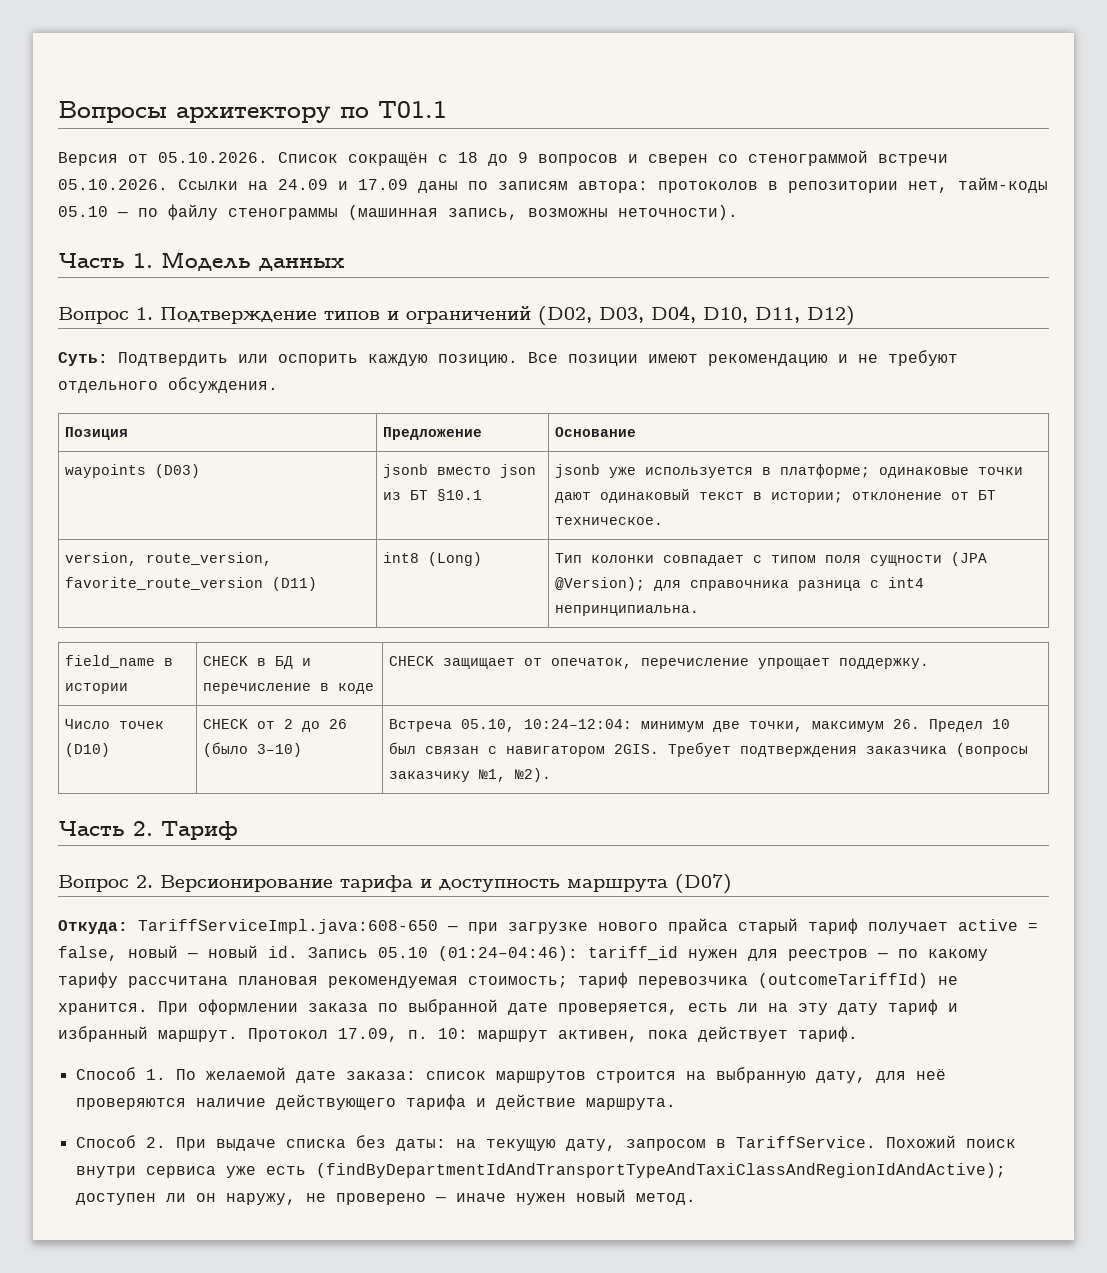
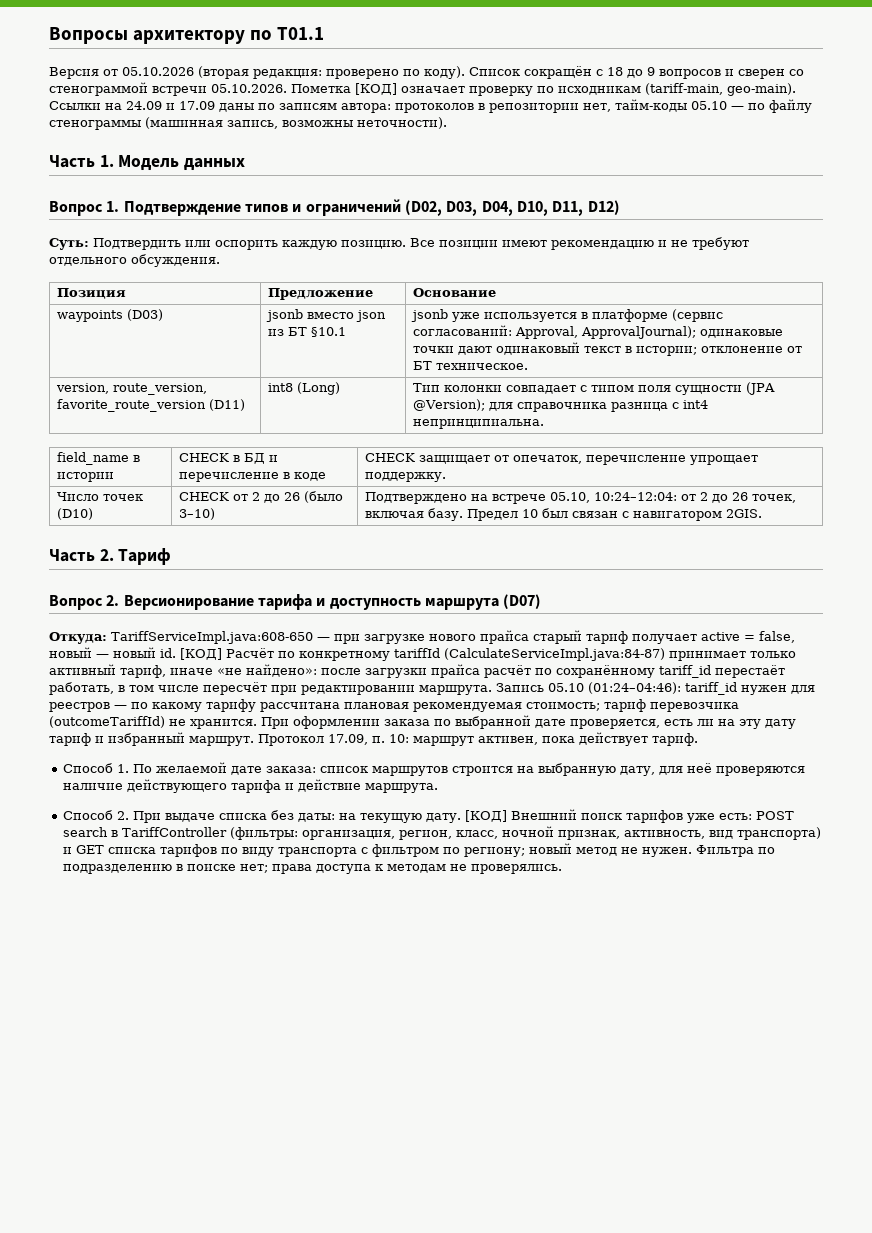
- Версия от 05.10.2026. Список сокращён с 18 до 9 вопросов и сверен со стенограммой встречи 05.10.2026. Ссылки на 24.09 и 17.09 даны по записям автора: протоколов в репозитории нет, тайм-коды 05.10 — по файлу стенограммы (машинная запись, возможны неточности).
+ Версия от 05.10.2026 (вторая редакция: проверено по коду). Список сокращён с 18 до 9 вопросов и сверен со стенограммой встречи 05.10.2026. Пометка [КОД] означает проверку по исходникам (tariff-main, geo-main). Ссылки на 24.09 и 17.09 даны по записям автора: протоколов в репозитории нет, тайм-коды 05.10 — по файлу стенограммы (машинная запись, возможны неточности).
- waypoints (D03) | jsonb вместо json из БТ §10.1 | jsonb уже используется в платформе; одинаковые точки дают одинаковый текст в истории; отклонение от БТ техническое.
+ waypoints (D03) | jsonb вместо json из БТ §10.1 | jsonb уже используется в платформе (сервис согласований: Approval, ApprovalJournal); одинаковые точки дают одинаковый текст в истории; отклонение от БТ техническое.
- Число точек (D10) | CHECK от 2 до 26 (было 3–10) | Встреча 05.10, 10:24–12:04: минимум две точки, максимум 26. Предел 10 был связан с навигатором 2GIS. Требует подтверждения заказчика (вопросы заказчику №1, №2).
+ Число точек (D10) | CHECK от 2 до 26 (было 3–10) | Подтверждено на встрече 05.10, 10:24–12:04: от 2 до 26 точек, включая базу. Предел 10 был связан с навигатором 2GIS.
+ [КОД] Расчёт по конкретному tariffId (CalculateServiceImpl.java:84-87) принимает только активный тариф, иначе «не найдено»: после загрузки прайса расчёт по сохранённому tariff_id перестаёт работать, в том числе пересчёт при редактировании маршрута.
- Способ 2. При выдаче списка без даты: на текущую дату, запросом в TariffService. Похожий поиск внутри сервиса уже есть (findByDepartmentIdAndTransportTypeAndTaxiClassAndRegionIdAndActive); доступен ли он наружу, не проверено — иначе нужен новый метод.
+ Способ 2. При выдаче списка без даты: на текущую дату. [КОД] Внешний поиск тарифов уже есть: POST search в TariffController (фильтры: организация, регион, класс, ночной признак, активность, вид транспорта) и GET списка тарифов по виду транспорта с фильтром по региону; новый метод не нужен. Фильтра по подразделению в поиске нет; права доступа к методам не проверялись.

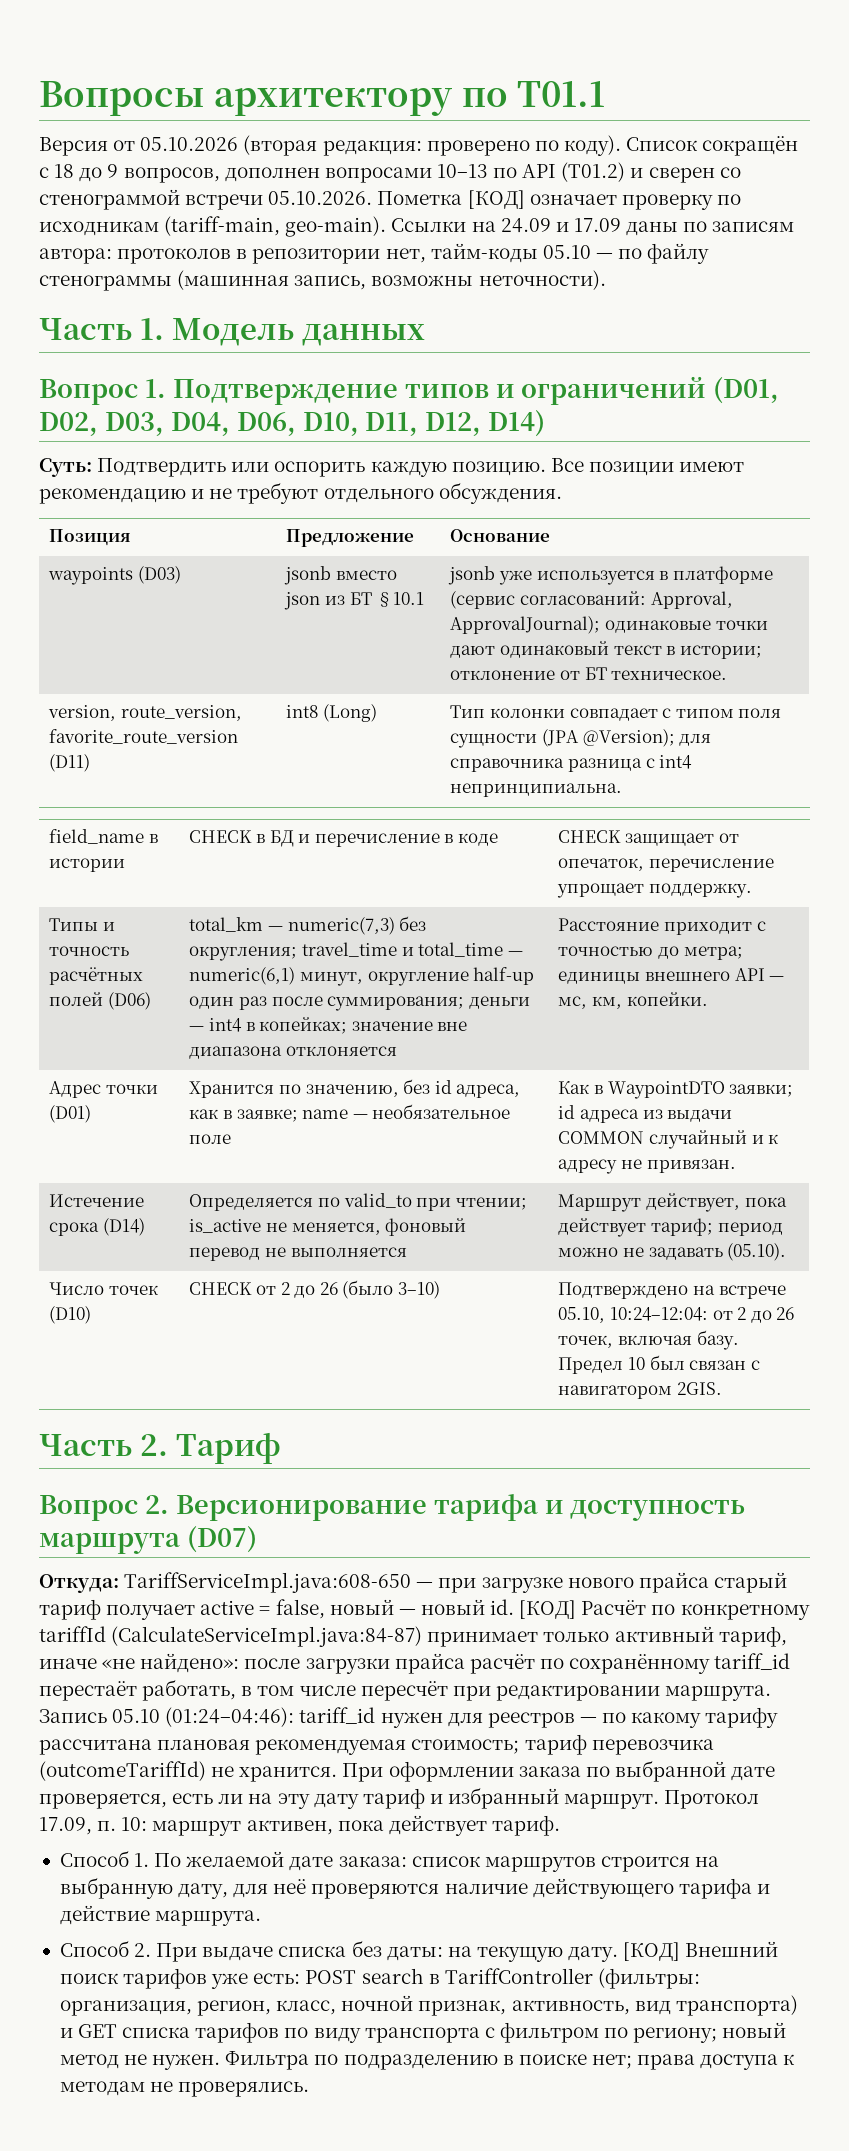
- Список сокращён с 18 до 9 вопросов и сверен со стенограммой встречи 05.10.2026. Пометка [КОД] означает проверку по исходникам (tariff-main, geo-main).
+ Список сокращён с 18 до 9 вопросов, дополнен вопросами 10–13 по API (T01.2) и сверен со стенограммой встречи 05.10.2026. Пометка [КОД] означает проверку по исходникам (tariff-main, geo-main).
- Вопрос 1. Подтверждение типов и ограничений (D02, D03, D04, D10, D11, D12)
+ Вопрос 1. Подтверждение типов и ограничений (D01, D02, D03, D04, D06, D10, D11, D12, D14)
+ Типы и точность расчётных полей (D06) | total_km — numeric(7,3) без округления; travel_time и total_time — numeric(6,1) минут, округление half-up один раз после суммирования; деньги — int4 в копейках; значение вне диапазона отклоняется | Расстояние приходит с точностью до метра; единицы внешнего API — мс, км, копейки.
+ Адрес точки (D01) | Хранится по значению, без id адреса, как в заявке; name — необязательное поле | Как в WaypointDTO заявки; id адреса из выдачи COMMON случайный и к адресу не привязан.
+ Истечение срока (D14) | Определяется по valid_to при чтении; is_active не меняется, фоновый перевод не выполняется | Маршрут действует, пока действует тариф; период можно не задавать (05.10).

